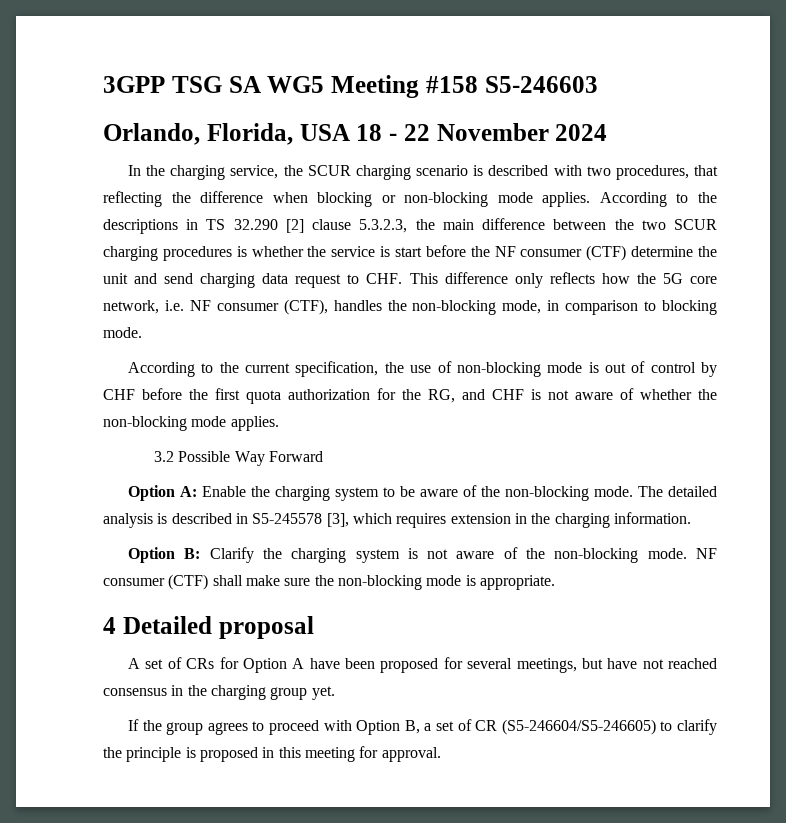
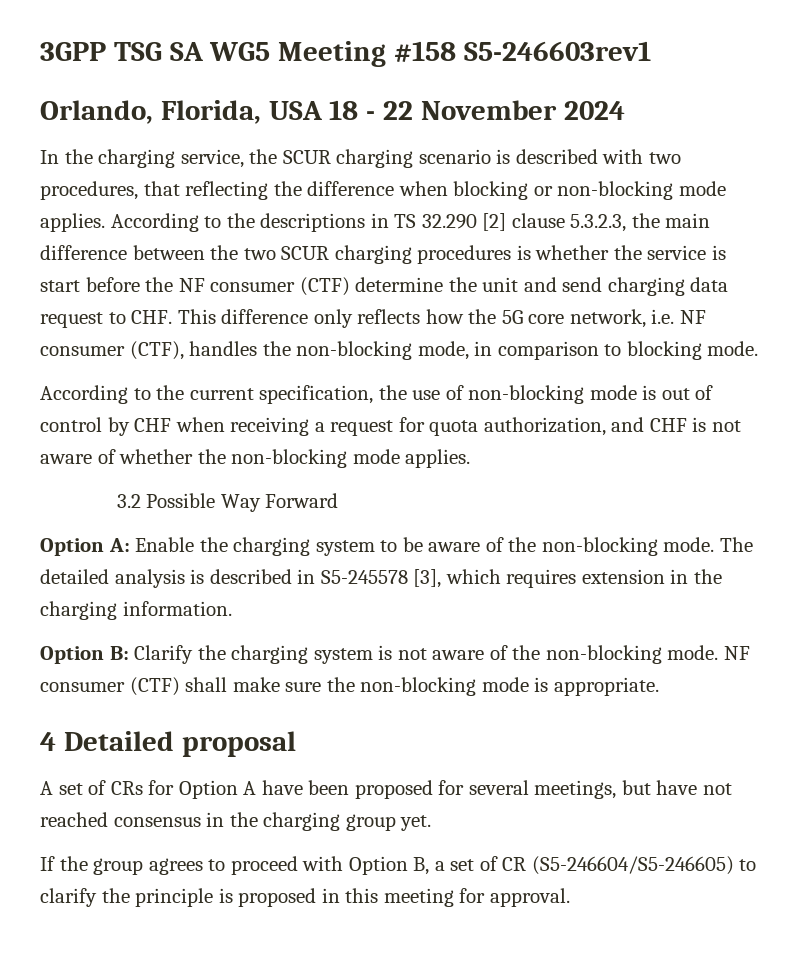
- 3GPP TSG SA WG5 Meeting #158 S5-246603
+ 3GPP TSG SA WG5 Meeting #158 S5-246603rev1
- According to the current specification, the use of non-blocking mode is out of control by CHF before the first quota authorization for the RG, and CHF is not aware of whether the non-blocking mode applies.
+ According to the current specification, the use of non-blocking mode is out of control by CHF when receiving a request for quota authorization, and CHF is not aware of whether the non-blocking mode applies.

